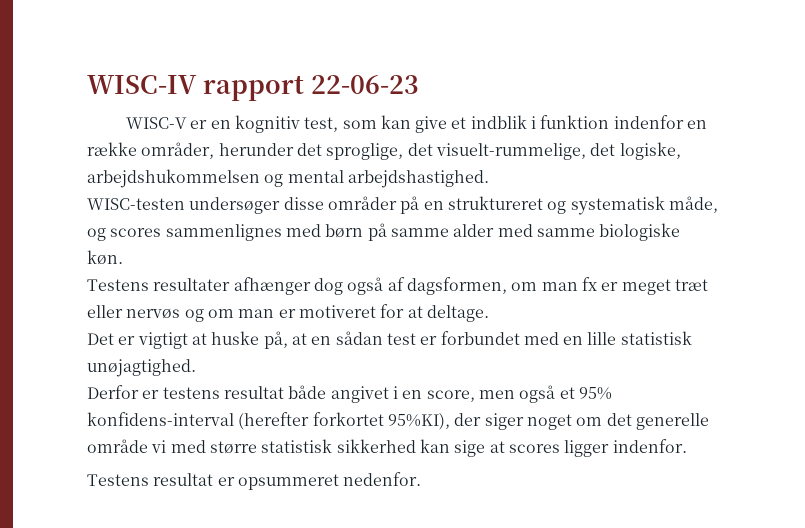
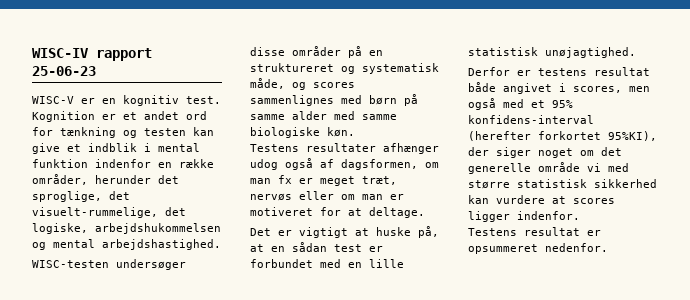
- WISC-IV rapport 22-06-23
+ WISC-IV rapport 25-06-23
- WISC-V er en kognitiv test, som kan give et indblik i funktion indenfor en række områder, herunder det sproglige, det visuelt-rummelige, det logiske, arbejdshukommelsen og mental arbejdshastighed.
+ WISC-V er en kognitiv test. Kognition er et andet ord for tænkning og testen kan give et indblik i mental funktion indenfor en række områder, herunder det sproglige, det visuelt-rummelige, det logiske, arbejdshukommelsen og mental arbejdshastighed.
- Testens resultater afhænger dog også af dagsformen, om man fx er meget træt eller nervøs og om man er motiveret for at deltage.
+ Testens resultater afhænger udog også af dagsformen, om man fx er meget træt, nervøs eller om man er motiveret for at deltage.
- Derfor er testens resultat både angivet i en score, men også et 95% konfidens-interval (herefter forkortet 95%KI), der siger noget om det generelle område vi med større statistisk sikkerhed kan sige at scores ligger indenfor.
+ Derfor er testens resultat både angivet i scores, men også med et 95% konfidens-interval (herefter forkortet 95%KI), der siger noget om det generelle område vi med større statistisk sikkerhed kan vurdere at scores ligger indenfor.

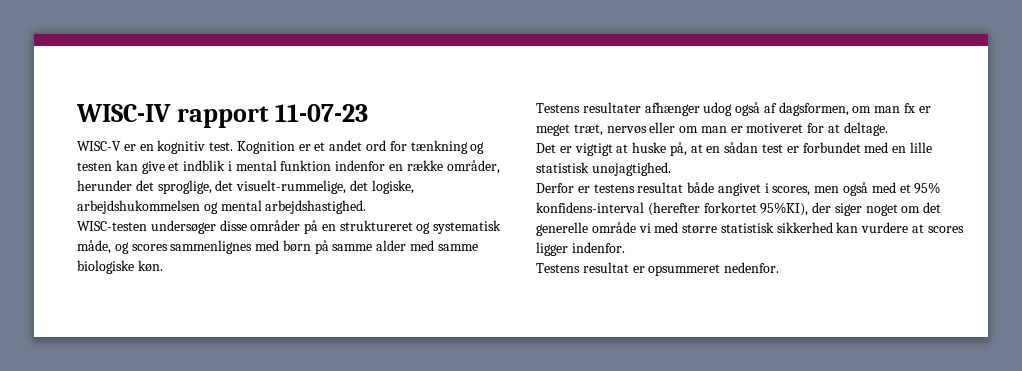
- WISC-IV rapport 25-06-23
+ WISC-IV rapport 11-07-23

